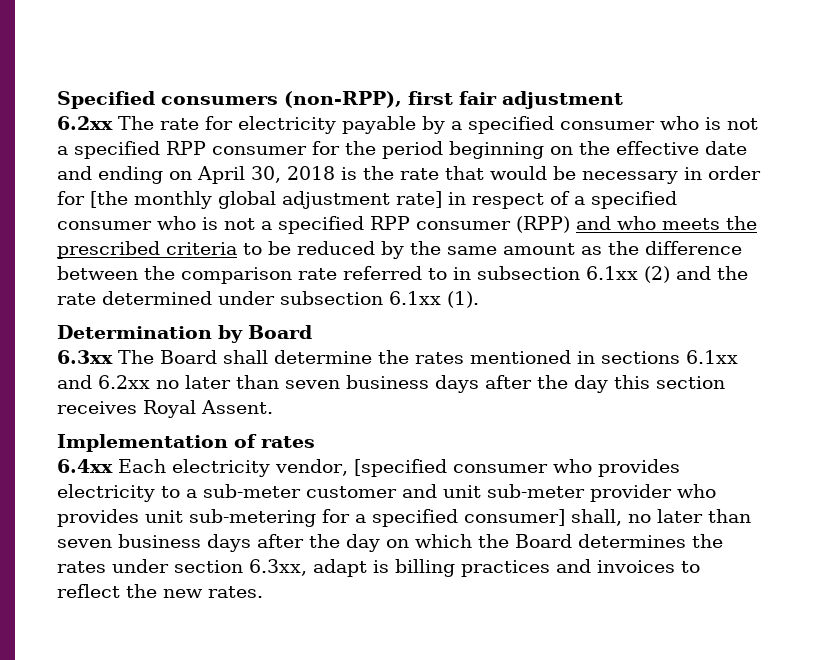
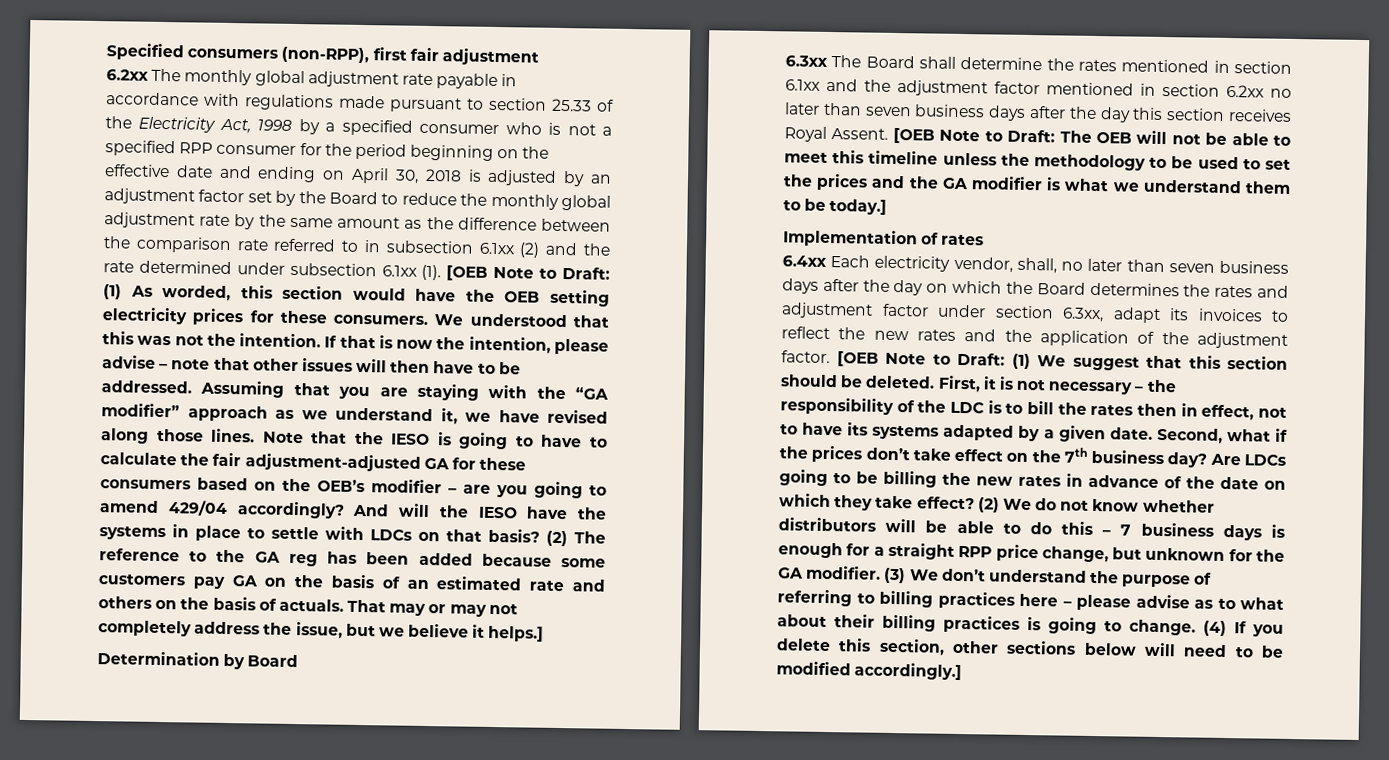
- 6.2xx The rate for electricity payable by a specified consumer who is not a specified RPP consumer for the period beginning on the effective date and ending on April 30, 2018 is the rate that would be necessary in order for [the monthly global adjustment rate] in respect of a specified consumer who is not a specified RPP consumer (RPP) and who meets the prescribed criteria to be reduced by the same amount as the difference between the comparison rate referred to in subsection 6.1xx (2) and the rate determined under subsection 6.1xx (1).
+ 6.2xx The monthly global adjustment rate payable in accordance with regulations made pursuant to section 25.33 of the Electricity Act, 1998 by a specified consumer who is not a specified RPP consumer for the period beginning on the effective date and ending on April 30, 2018 is adjusted by an adjustment factor set by the Board to reduce the monthly global adjustment rate by the same amount as the difference between the comparison rate referred to in subsection 6.1xx (2) and the rate determined under subsection 6.1xx (1). [OEB Note to Draft: (1) As worded, this section would have the OEB setting electricity prices for these consumers. We understood that this was not the intention. If that is now the intention, please advise – note that other issues will then have to be addressed. Assuming that you are staying with the “GA modifier” approach as we understand it, we have revised along those lines. Note that the IESO is going to have to calculate the fair adjustment-adjusted GA for these consumers based on the OEB’s modifier – are you going to amend 429/04 accordingly? And will the IESO have the systems in place to settle with LDCs on that basis? (2) The reference to the GA reg has been added because some customers pay GA on the basis of an estimated rate and others on the basis of actuals. That may or may not completely address the issue, but we believe it helps.]
- 6.3xx The Board shall determine the rates mentioned in sections 6.1xx and 6.2xx no later than seven business days after the day this section receives Royal Assent.
+ 6.3xx The Board shall determine the rates mentioned in section 6.1xx and the adjustment factor mentioned in section 6.2xx no later than seven business days after the day this section receives Royal Assent. [OEB Note to Draft: The OEB will not be able to meet this timeline unless the methodology to be used to set the prices and the GA modifier is what we understand them to be today.]
- 6.4xx Each electricity vendor, [specified consumer who provides electricity to a sub-meter customer and unit sub-meter provider who provides unit sub-metering for a specified consumer] shall, no later than seven business days after the day on which the Board determines the rates under section 6.3xx, adapt is billing practices and invoices to reflect the new rates.
+ 6.4xx Each electricity vendor, shall, no later than seven business days after the day on which the Board determines the rates and adjustment factor under section 6.3xx, adapt its invoices to reflect the new rates and the application of the adjustment factor. [OEB Note to Draft: (1) We suggest that this section should be deleted. First, it is not necessary – the responsibility of the LDC is to bill the rates then in effect, not to have its systems adapted by a given date. Second, what if the prices don’t take effect on the 7th business day? Are LDCs going to be billing the new rates in advance of the date on which they take effect? (2) We do not know whether distributors will be able to do this – 7 business days is enough for a straight RPP price change, but unknown for the GA modifier. (3) We don’t understand the purpose of referring to billing practices here – please advise as to what about their billing practices is going to change. (4) If you delete this section, other sections below will need to be modified accordingly.]

